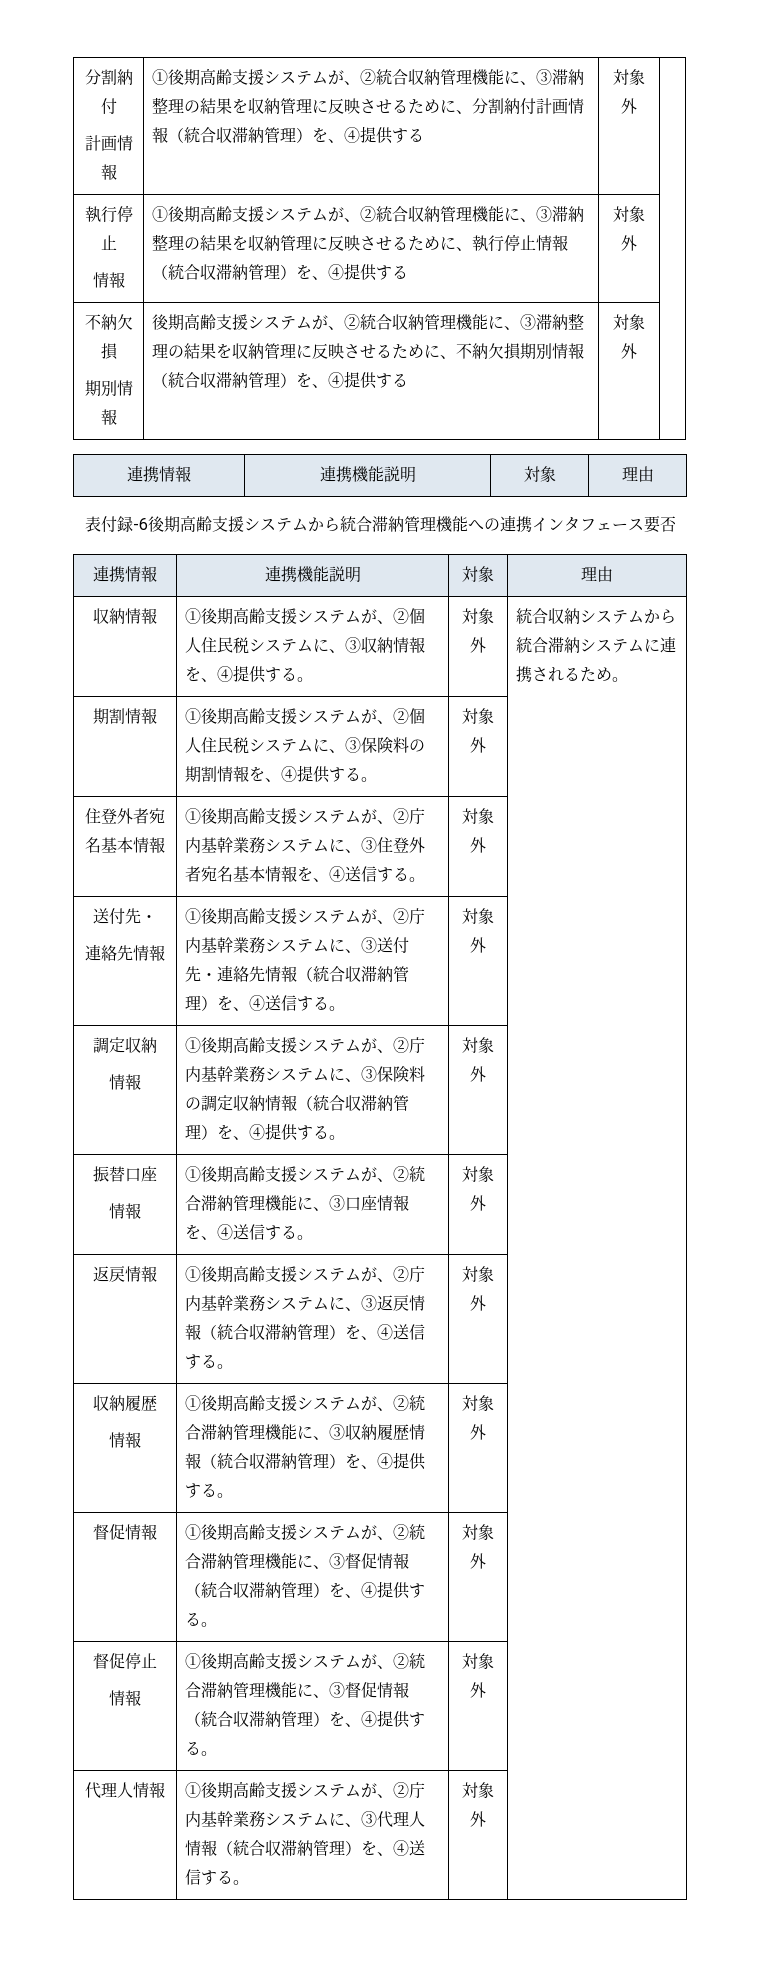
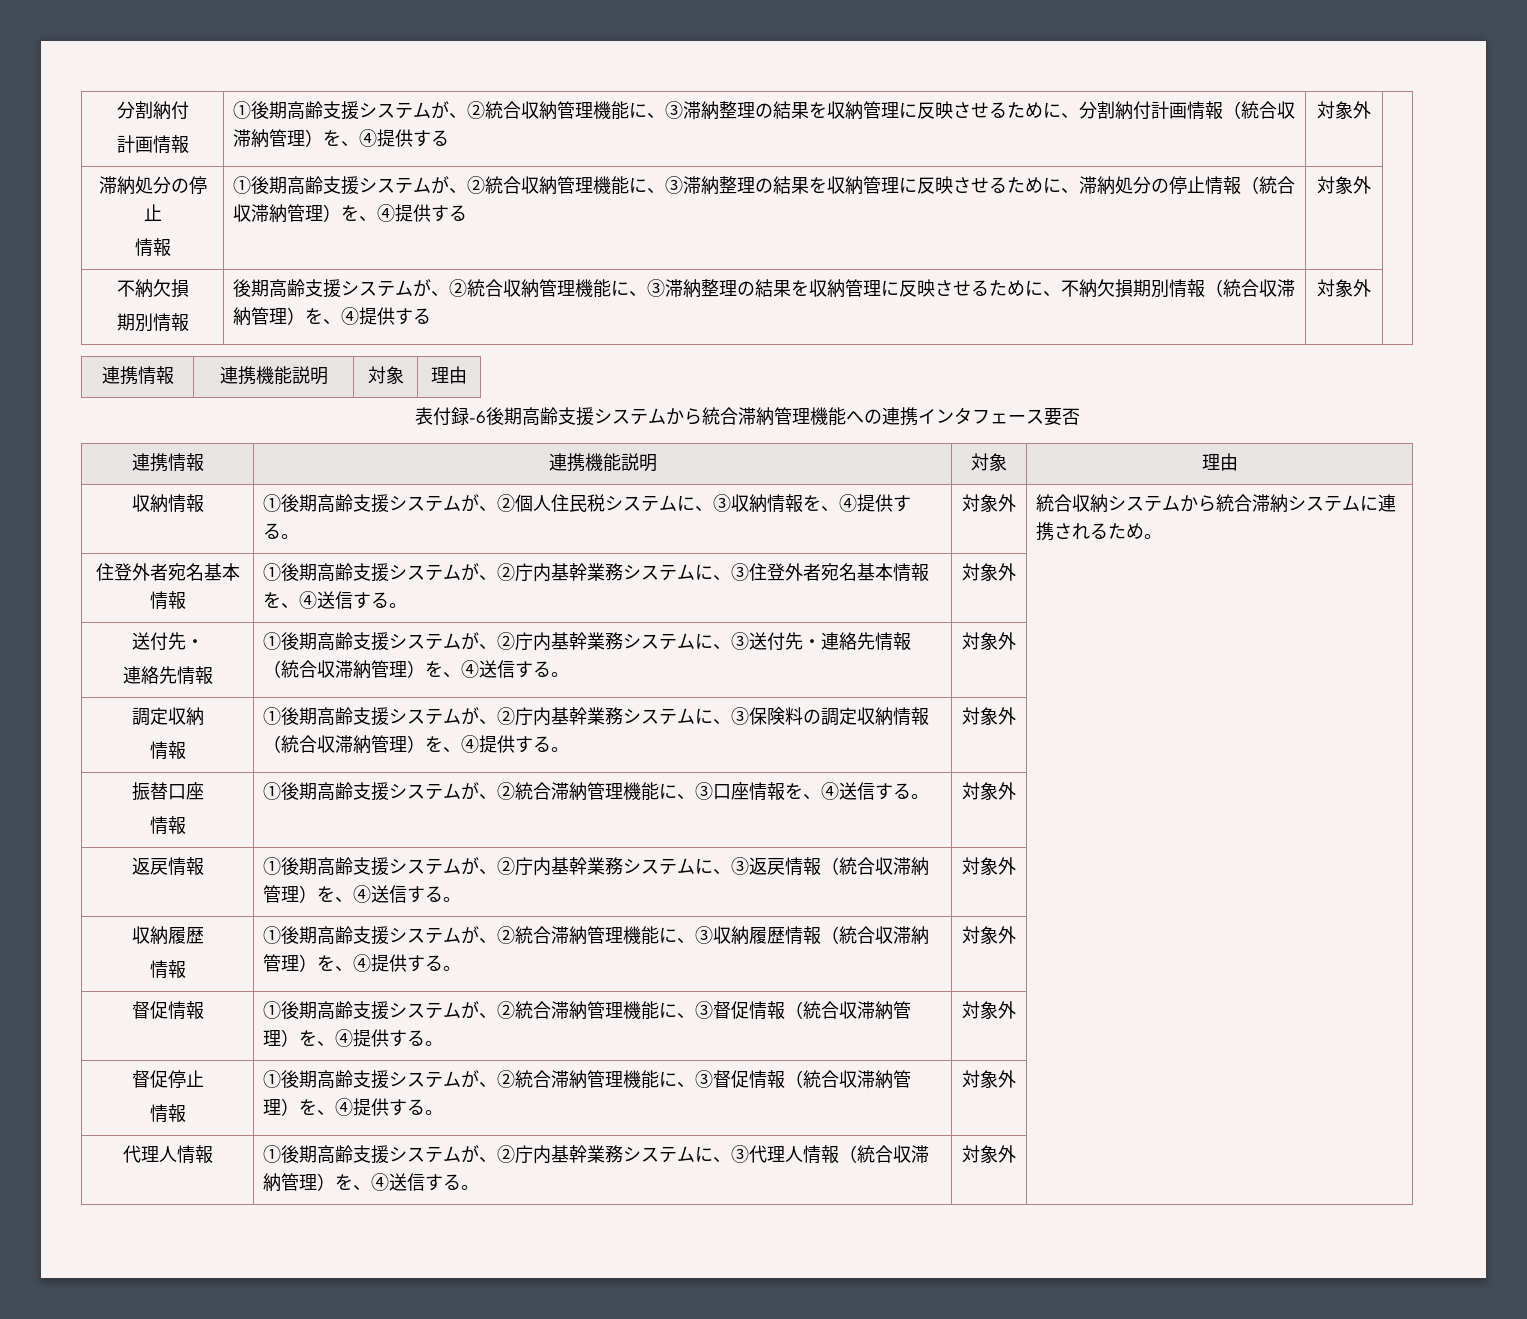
  ①後期高齢支援システムが、②統合収納管理機能に、③滞納整理の結果を収納管理に反映させるために、分割納付計画情報（統合収滞納管理）を、④提供する | 対象外 |
- 執行停止
+ 滞納処分の停止
- ①後期高齢支援システムが、②統合収納管理機能に、③滞納整理の結果を収納管理に反映させるために、執行停止情報（統合収滞納管理）を、④提供する
+ ①後期高齢支援システムが、②統合収納管理機能に、③滞納整理の結果を収納管理に反映させるために、滞納処分の停止情報（統合収滞納管理）を、④提供する
- 期割情報 | ①後期高齢支援システムが、②個人住民税システムに、③保険料の期割情報を、④提供する。 | 対象外 |

